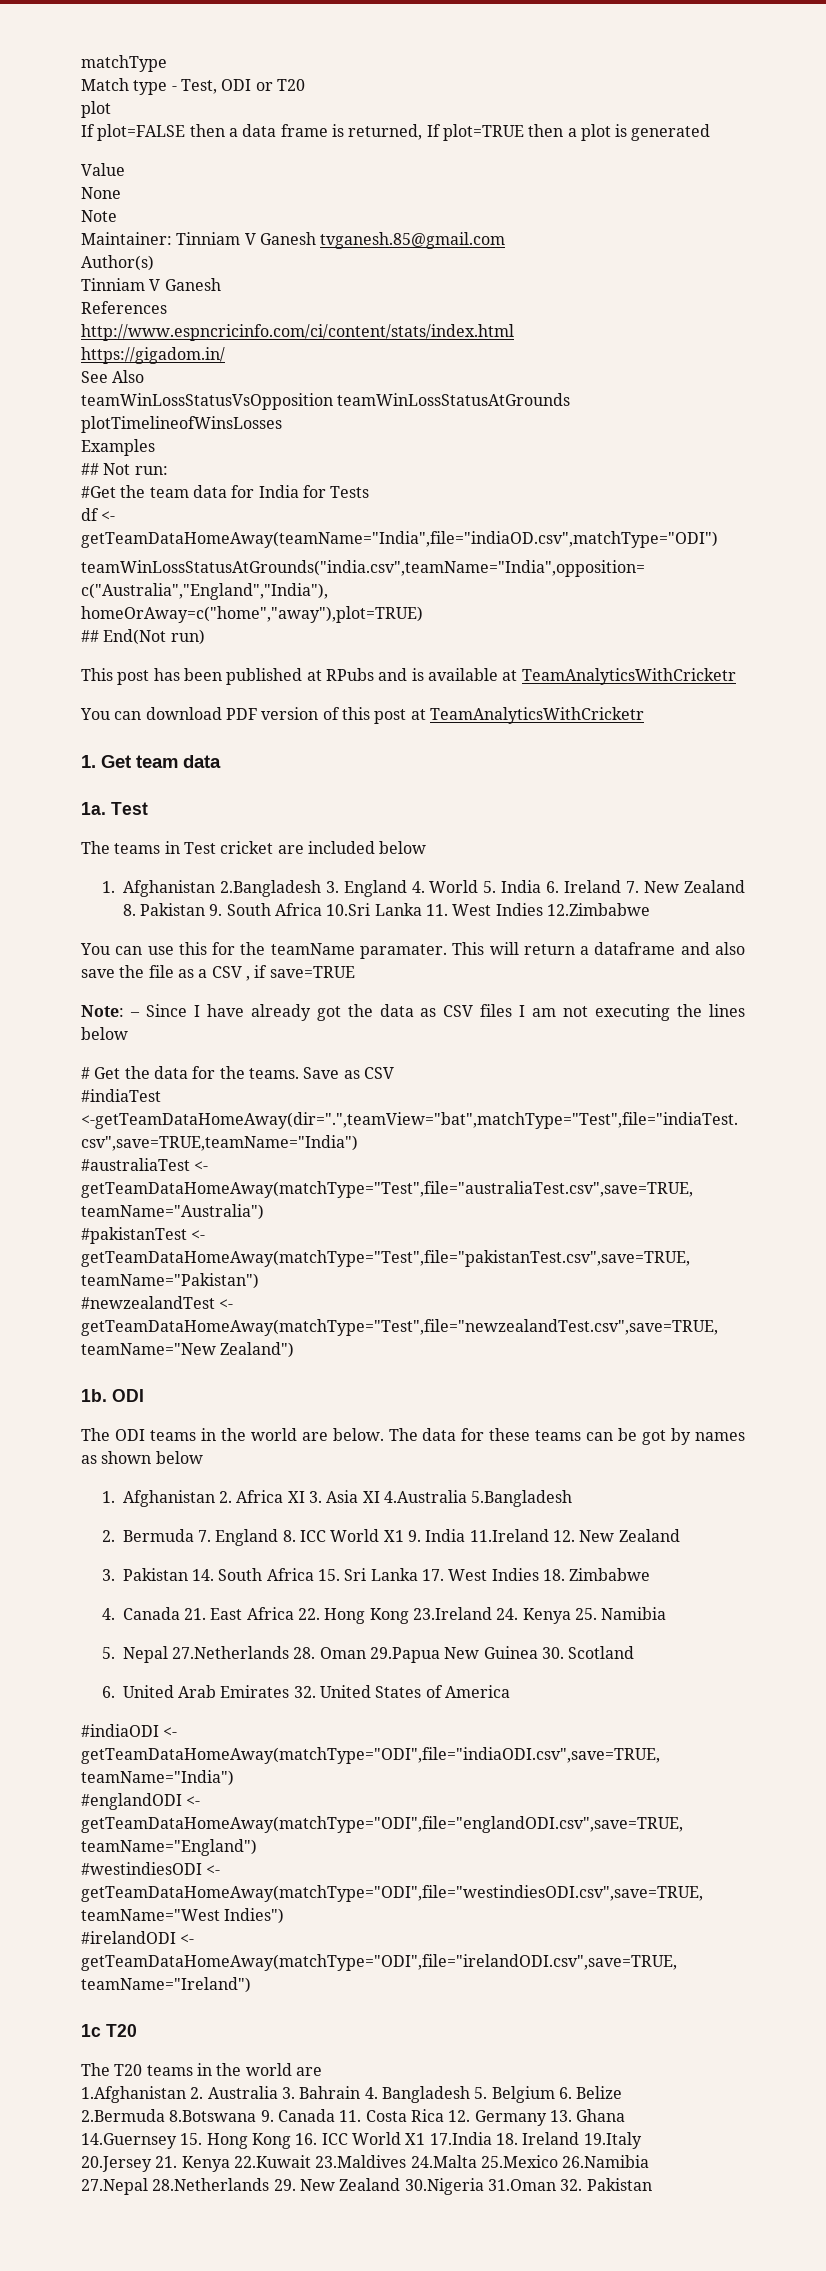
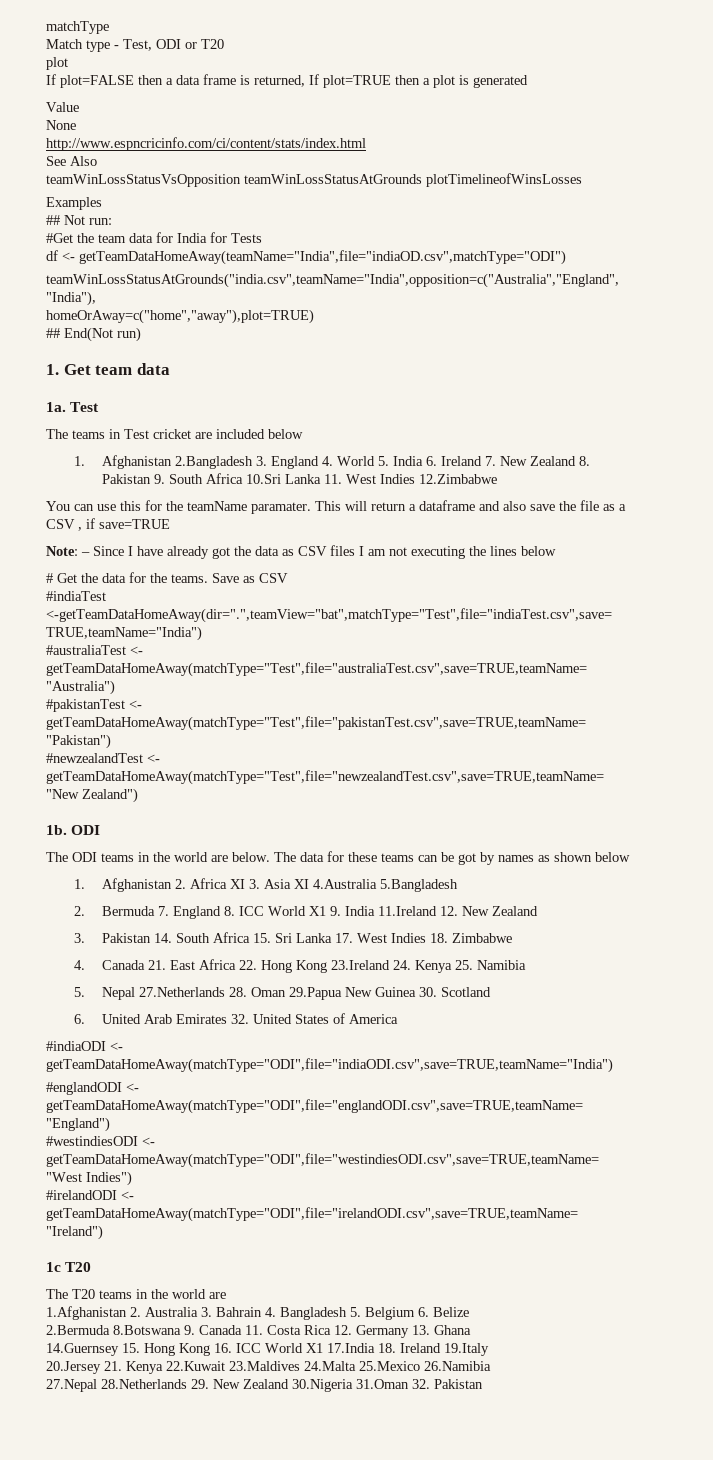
- Note
- Maintainer: Tinniam V Ganesh tvganesh.85@gmail.com
- Author(s)
- Tinniam V Ganesh
- References
- https://gigadom.in/
- This post has been published at RPubs and is available at TeamAnalyticsWithCricketr
- You can download PDF version of this post at TeamAnalyticsWithCricketr

